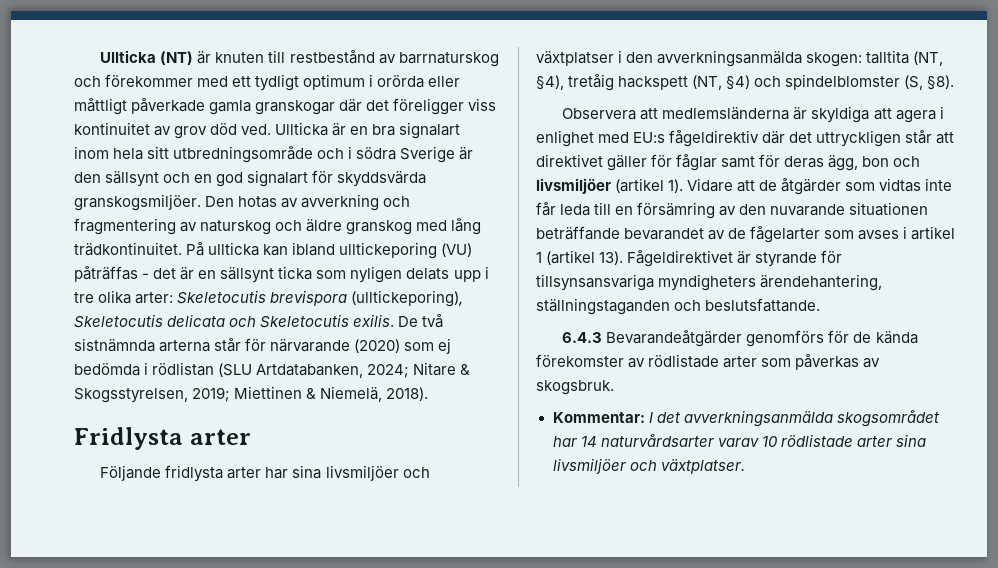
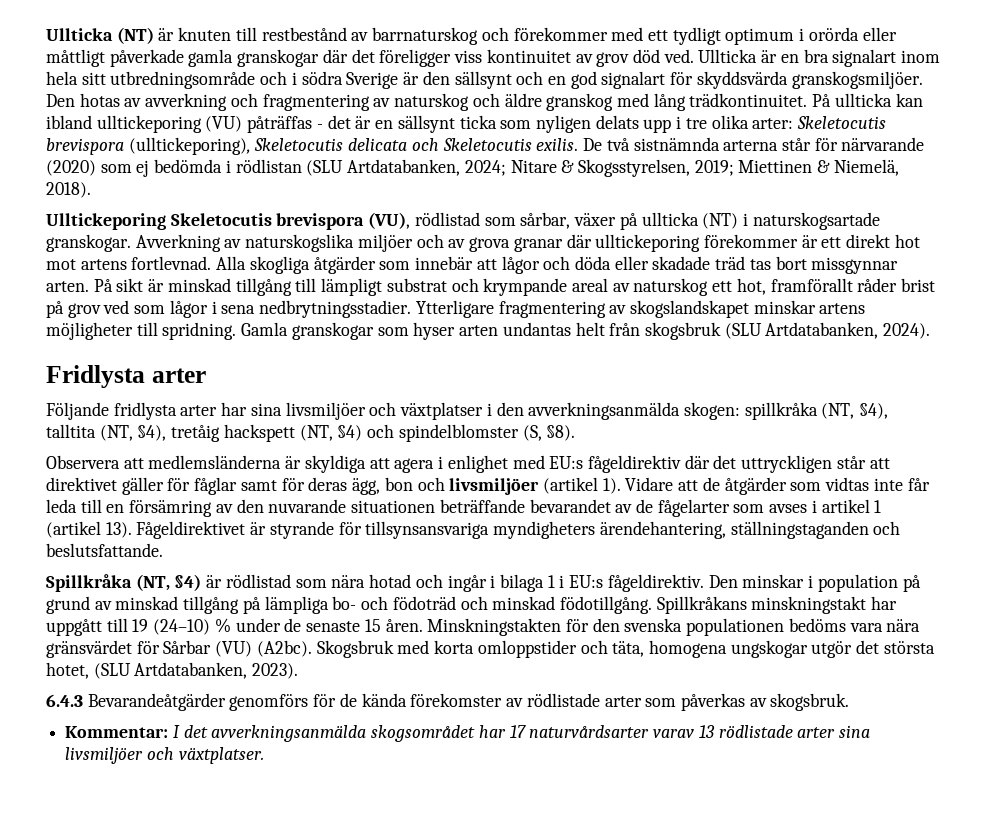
+ Ulltickeporing Skeletocutis brevispora (VU), rödlistad som sårbar, växer på ullticka (NT) i naturskogsartade granskogar. Avverkning av naturskogslika miljöer och av grova granar där ulltickeporing förekommer är ett direkt hot mot artens fortlevnad. Alla skogliga åtgärder som innebär att lågor och döda eller skadade träd tas bort missgynnar arten. På sikt är minskad tillgång till lämpligt substrat och krympande areal av naturskog ett hot, framförallt råder brist på grov ved som lågor i sena nedbrytningsstadier. Ytterligare fragmentering av skogslandskapet minskar artens möjligheter till spridning. Gamla granskogar som hyser arten undantas helt från skogsbruk (SLU Artdatabanken, 2024).
- Följande fridlysta arter har sina livsmiljöer och växtplatser i den avverkningsanmälda skogen: talltita (NT, §4), tretåig hackspett (NT, §4) och spindelblomster (S, §8).
+ Följande fridlysta arter har sina livsmiljöer och växtplatser i den avverkningsanmälda skogen: spillkråka (NT, §4), talltita (NT, §4), tretåig hackspett (NT, §4) och spindelblomster (S, §8).
+ Spillkråka (NT, §4) är rödlistad som nära hotad och ingår i bilaga 1 i EU:s fågeldirektiv. Den minskar i population på grund av minskad tillgång på lämpliga bo- och födoträd och minskad födotillgång. Spillkråkans minskningstakt har uppgått till 19 (24–10) % under de senaste 15 åren. Minskningstakten för den svenska populationen bedöms vara nära gränsvärdet för Sårbar (VU) (A2bc). Skogsbruk med korta omloppstider och täta, homogena ungskogar utgör det största hotet, (SLU Artdatabanken, 2023).
- Kommentar: I det avverkningsanmälda skogsområdet har 14 naturvårdsarter varav 10 rödlistade arter sina livsmiljöer och växtplatser.
+ Kommentar: I det avverkningsanmälda skogsområdet har 17 naturvårdsarter varav 13 rödlistade arter sina livsmiljöer och växtplatser.

